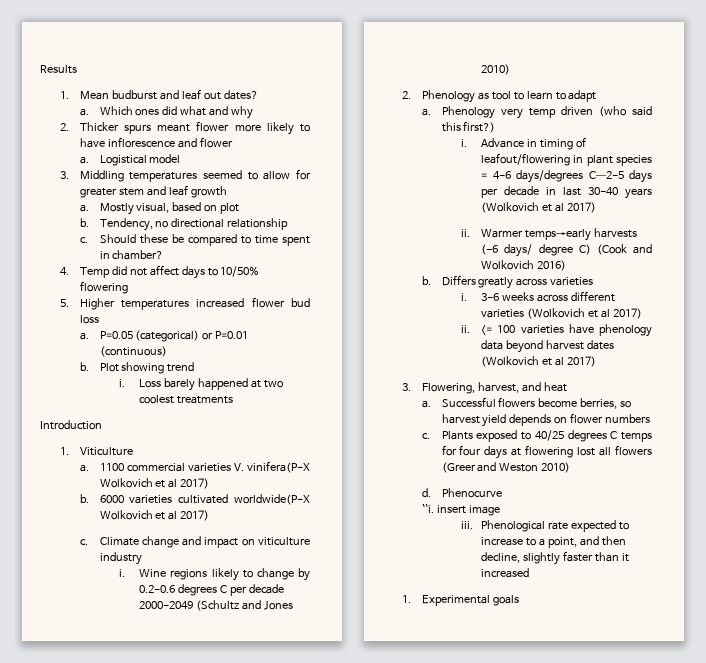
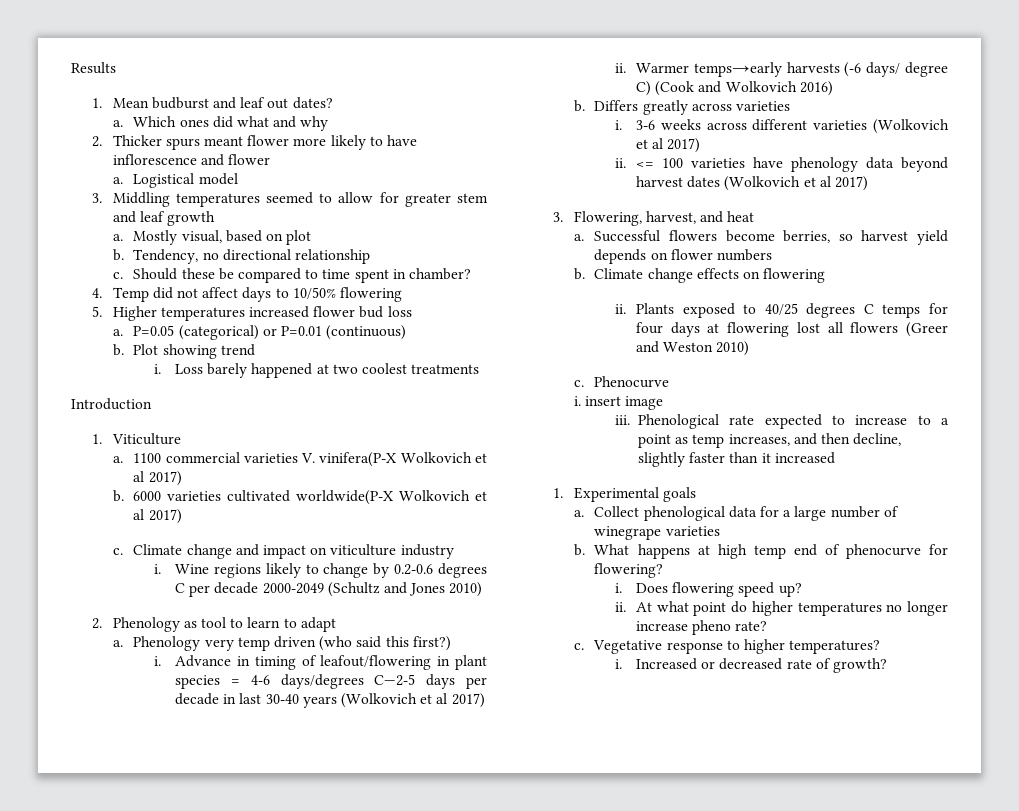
  Successful flowers become berries, so harvest yield depends on flower numbers
- c.
+ b. Climate change effects on flowering
+ ii.
  Plants exposed to 40/25 degrees C temps for four days at flowering lost all flowers (Greer and Weston 2010)
- d.
+ c.
- ``i. insert image
+ i. insert image
- Phenological rate expected to increase to a point, and then decline, slightly faster than it increased
+ Phenological rate expected to increase to a point as temp increases, and then decline, slightly faster than it increased
+ a. Collect phenological data for a large number of winegrape varieties
+ b. What happens at high temp end of phenocurve for flowering?
+ i. Does flowering speed up?
+ ii. At what point do higher temperatures no longer increase pheno rate?
+ c. Vegetative response to higher temperatures?
+ i. Increased or decreased rate of growth?

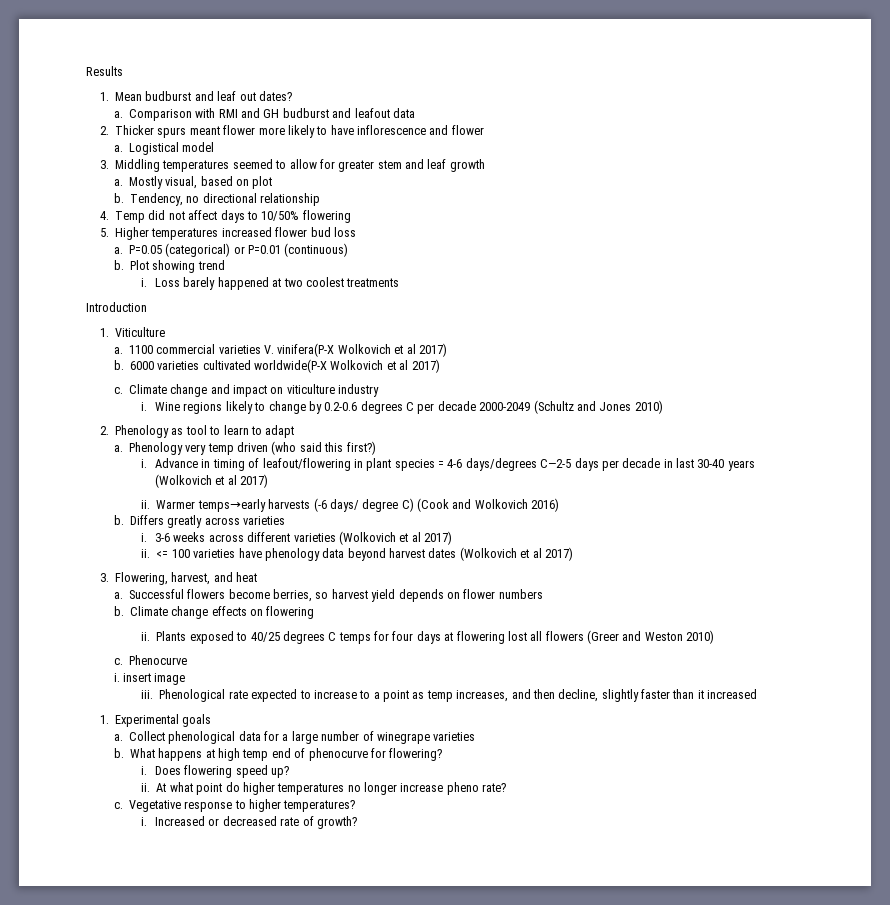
- Which ones did what and why
+ Comparison with RMI and GH budburst and leafout data
- c. Should these be compared to time spent in chamber?

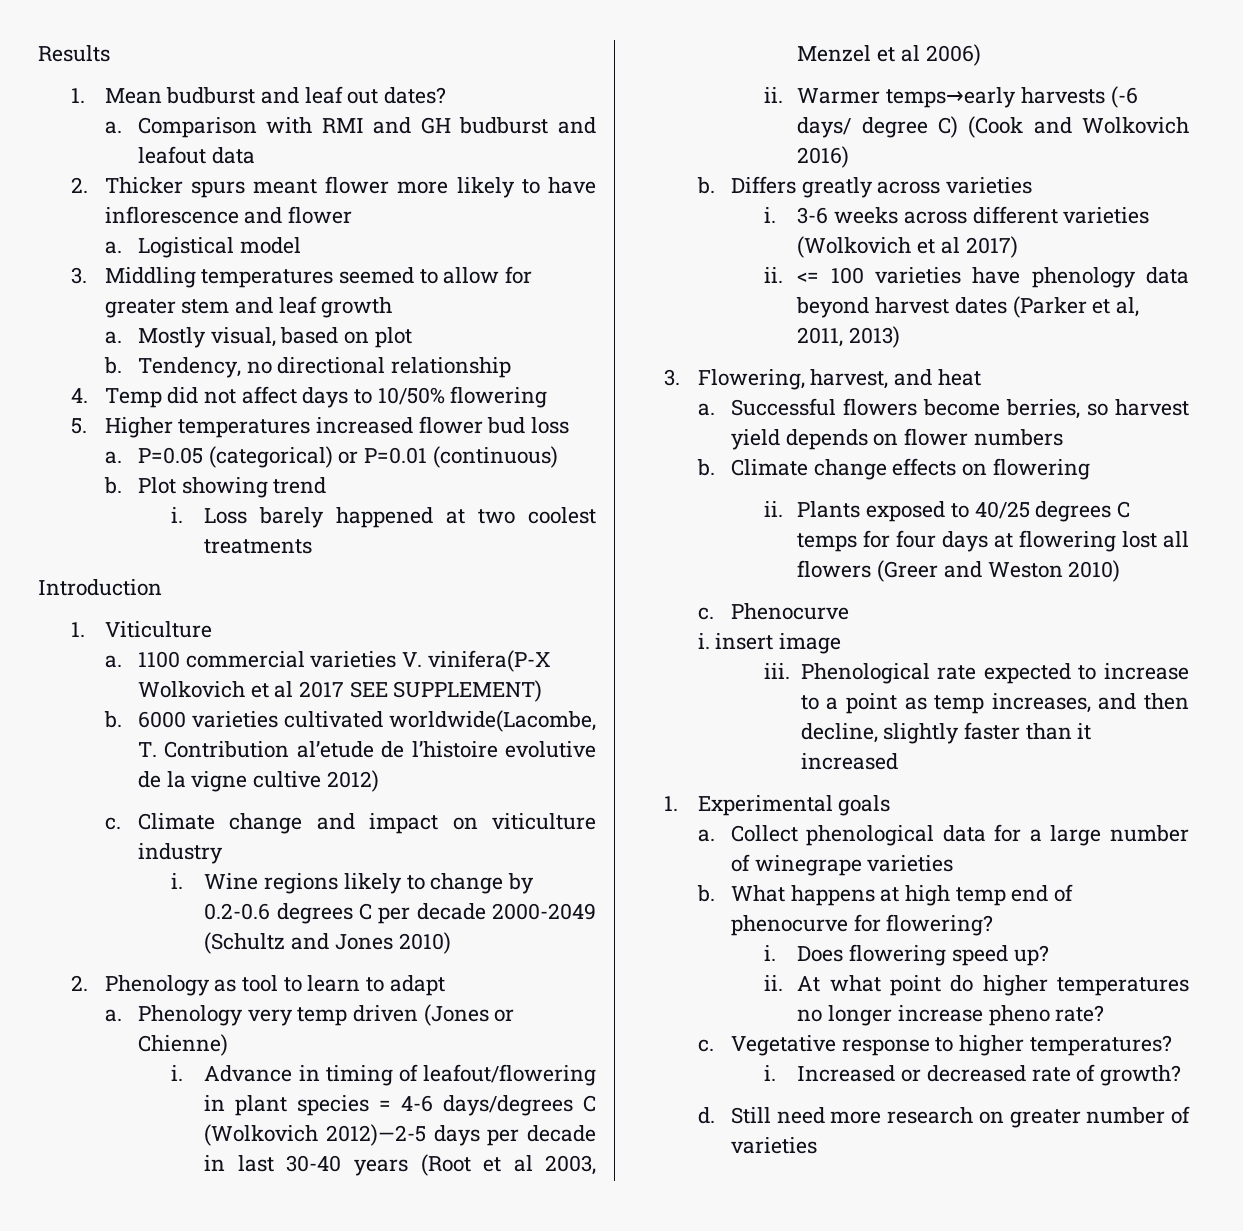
- 1100 commercial varieties V. vinifera(P-X Wolkovich et al 2017)
+ 1100 commercial varieties V. vinifera(P-X Wolkovich et al 2017 SEE SUPPLEMENT)
- 6000 varieties cultivated worldwide(P-X Wolkovich et al 2017)
+ 6000 varieties cultivated worldwide(Lacombe, T. Contribution al’etude de l’histoire evolutive de la vigne cultive 2012)
- Phenology very temp driven (who said this first?)
+ Phenology very temp driven (Jones or Chienne)
- Advance in timing of leafout/flowering in plant species = 4-6 days/degrees C—2-5 days per decade in last 30-40 years (Wolkovich et al 2017)
+ Advance in timing of leafout/flowering in plant species = 4-6 days/degrees C (Wolkovich 2012)—2-5 days per decade in last 30-40 years (Root et al 2003, Menzel et al 2006)
- <= 100 varieties have phenology data beyond harvest dates (Wolkovich et al 2017)
+ <= 100 varieties have phenology data beyond harvest dates (Parker et al, 2011, 2013)
+ d. Still need more research on greater number of varieties

